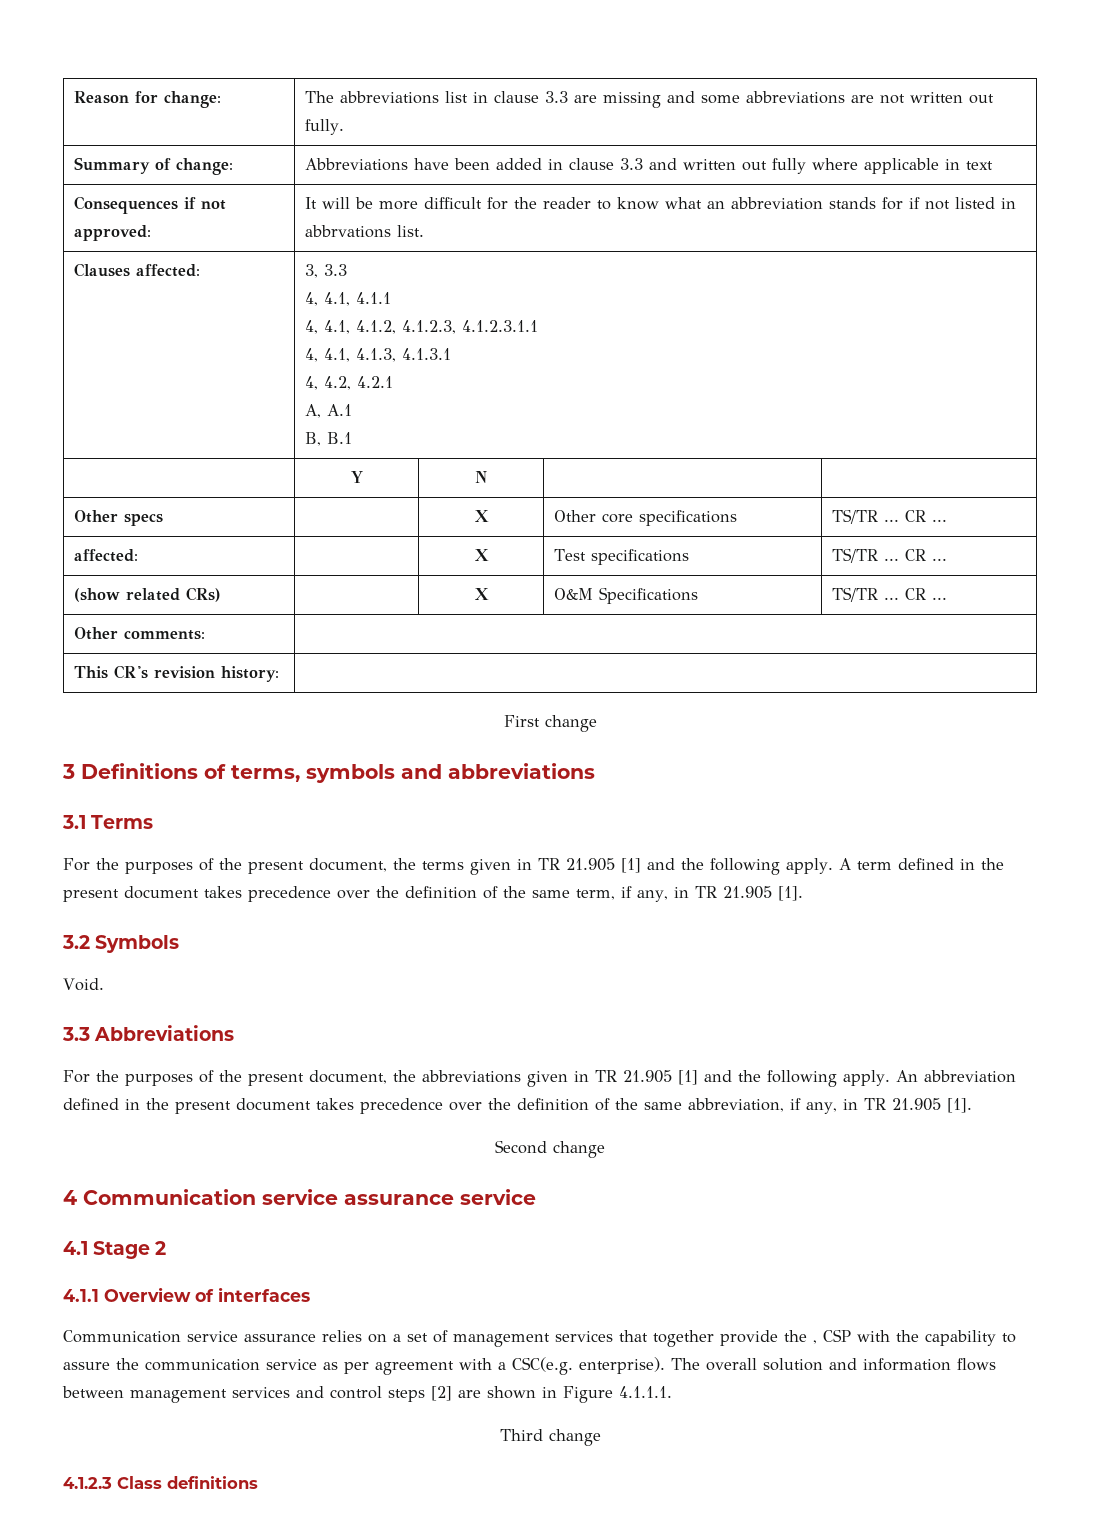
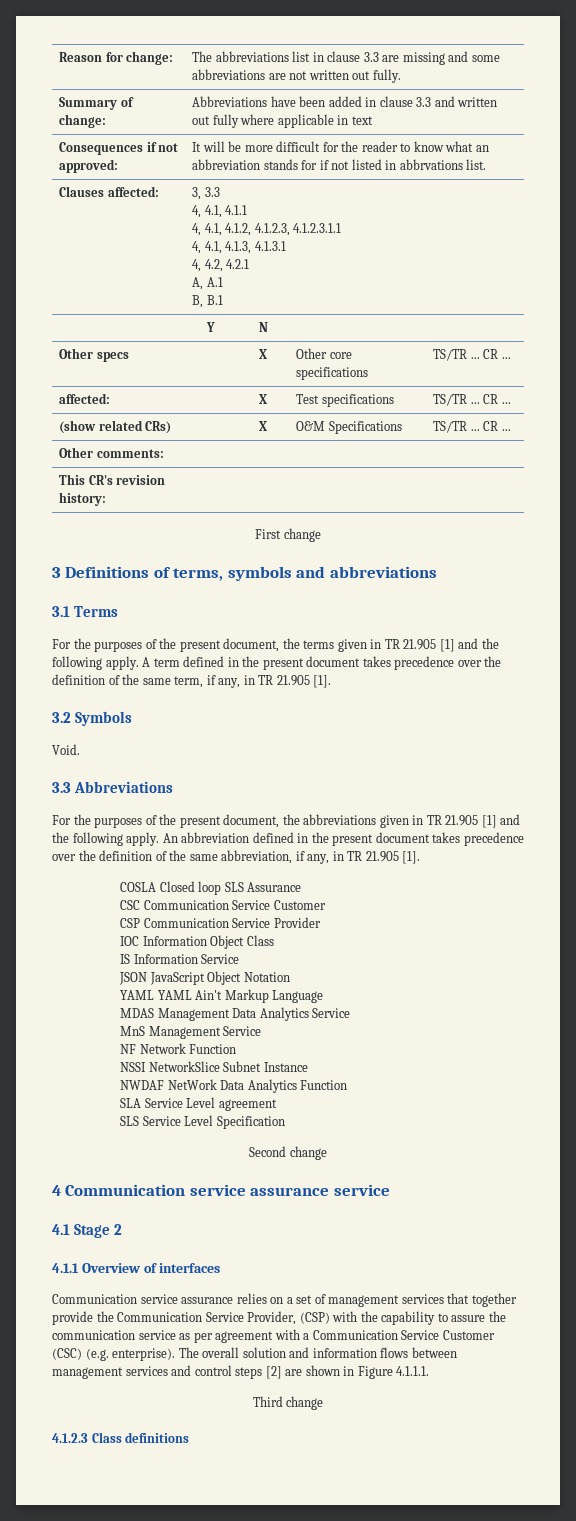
+ COSLA Closed loop SLS Assurance
+ CSC Communication Service Customer
+ CSP Communication Service Provider
+ IOC Information Object Class
+ IS Information Service
+ JSON JavaScript Object Notation
+ YAML YAML Ain't Markup Language
+ MDAS Management Data Analytics Service
+ MnS Management Service
+ NF Network Function
+ NSSI NetworkSlice Subnet Instance
+ NWDAF NetWork Data Analytics Function
+ SLA Service Level agreement
+ SLS Service Level Specification
- Communication service assurance relies on a set of management services that together provide the , CSP with the capability to assure the communication service as per agreement with a CSC(e.g. enterprise).
+ Communication service assurance relies on a set of management services that together provide the Communication Service Provider, (CSP) with the capability to assure the communication service as per agreement with a Communication Service Customer (CSC) (e.g. enterprise).

